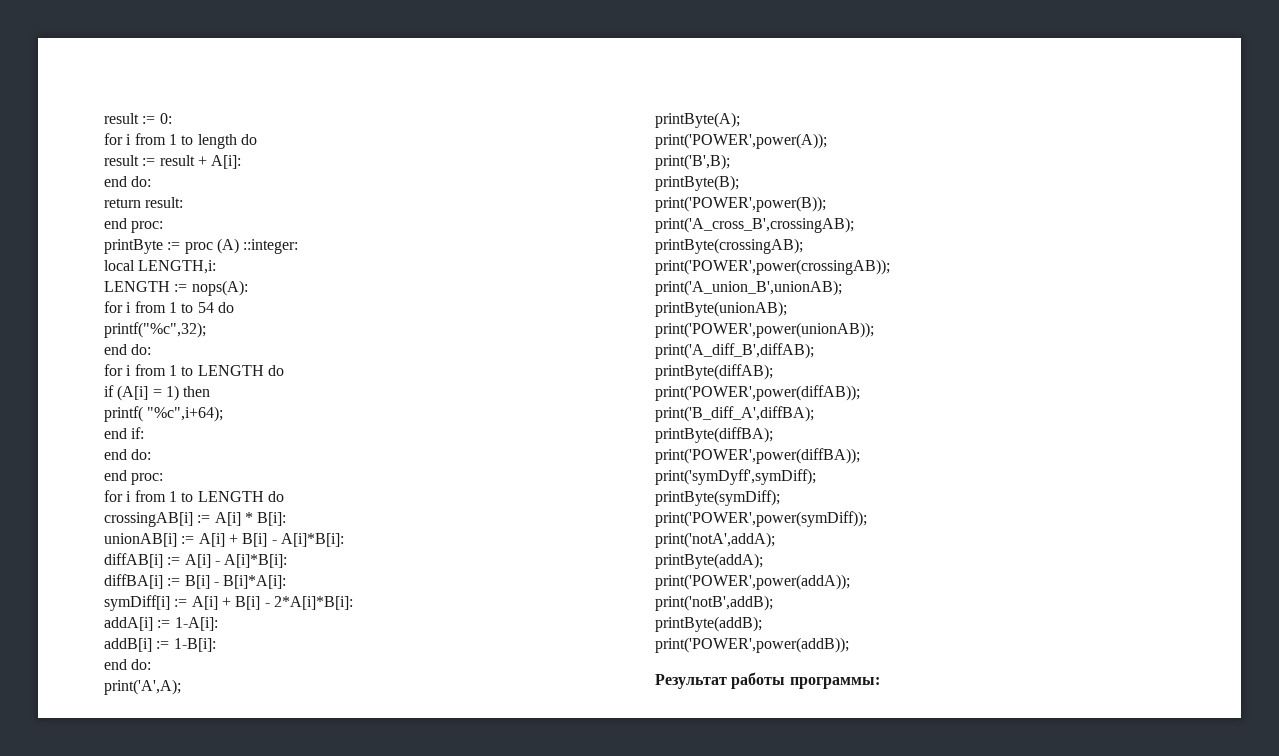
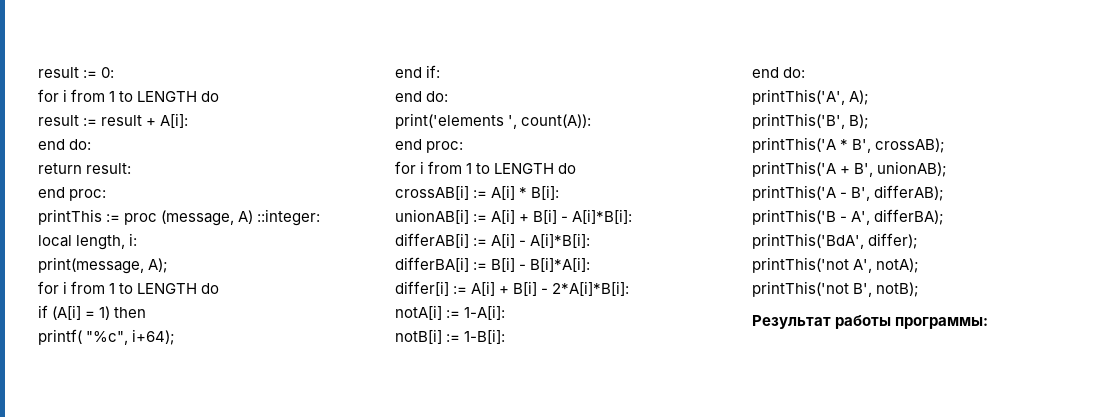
  result := 0:
- for i from 1 to length do
+ for i from 1 to LENGTH do
- printByte := proc (A) ::integer:
+ printThis := proc (message, A) ::integer:
- local LENGTH,i:
- LENGTH := nops(A):
- for i from 1 to 54 do
- printf("%c",32);
- end do:
+ local length, i:
+ print(message, A);
- printf( "%c",i+64);
+ printf( "%c", i+64);
+ print('elements ', count(A)):
- crossingAB[i] := A[i] * B[i]:
+ crossAB[i] := A[i] * B[i]:
- diffAB[i] := A[i] - A[i]*B[i]:
+ differAB[i] := A[i] - A[i]*B[i]:
- diffBA[i] := B[i] - B[i]*A[i]:
+ differBA[i] := B[i] - B[i]*A[i]:
- symDiff[i] := A[i] + B[i] - 2*A[i]*B[i]:
+ differ[i] := A[i] + B[i] - 2*A[i]*B[i]:
- addA[i] := 1-A[i]:
+ notA[i] := 1-A[i]:
- addB[i] := 1-B[i]:
+ notB[i] := 1-B[i]:
- print('A',A);
- printByte(A);
- print('POWER',power(A));
- print('B',B);
- printByte(B);
- print('POWER',power(B));
- print('A_cross_B',crossingAB);
- printByte(crossingAB);
- print('POWER',power(crossingAB));
- print('A_union_B',unionAB);
- printByte(unionAB);
- print('POWER',power(unionAB));
- print('A_diff_B',diffAB);
- printByte(diffAB);
- print('POWER',power(diffAB));
- print('B_diff_A',diffBA);
- printByte(diffBA);
- print('POWER',power(diffBA));
- print('symDyff',symDiff);
- printByte(symDiff);
- print('POWER',power(symDiff));
- print('notA',addA);
- printByte(addA);
- print('POWER',power(addA));
- print('notB',addB);
- printByte(addB);
- print('POWER',power(addB));
+ printThis('A', A);
+ printThis('B', B);
+ printThis('A * B', crossAB);
+ printThis('A + B', unionAB);
+ printThis('A - B', differAB);
+ printThis('B - A', differBA);
+ printThis('BdA', differ);
+ printThis('not A', notA);
+ printThis('not B', notB);

